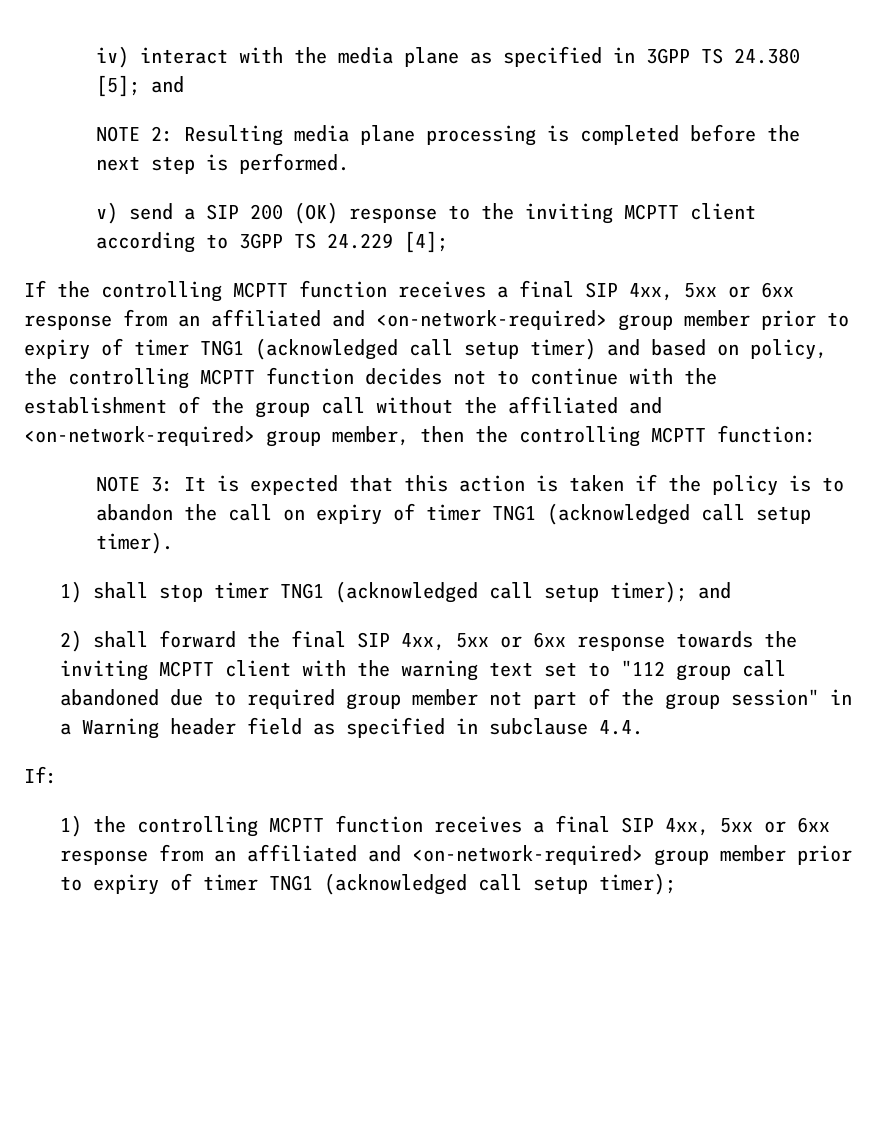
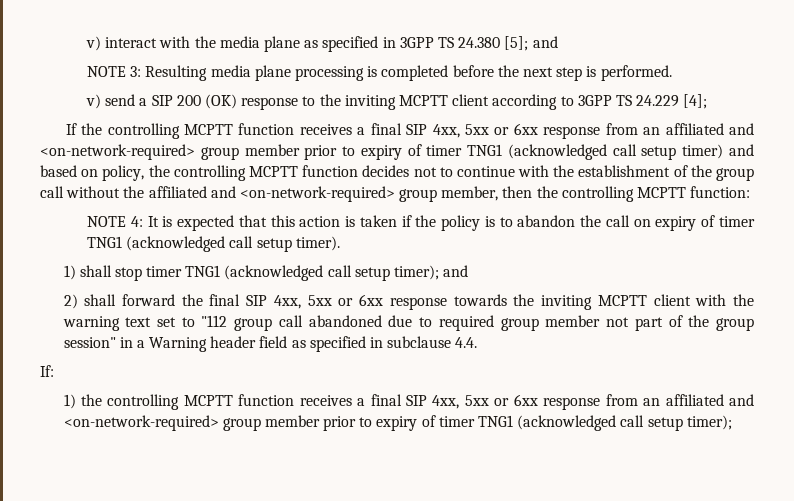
- iv) interact with the media plane as specified in 3GPP TS 24.380 [5]; and
+ v) interact with the media plane as specified in 3GPP TS 24.380 [5]; and
- NOTE 2: Resulting media plane processing is completed before the next step is performed.
+ NOTE 3: Resulting media plane processing is completed before the next step is performed.
- NOTE 3: It is expected that this action is taken if the policy is to abandon the call on expiry of timer TNG1 (acknowledged call setup timer).
+ NOTE 4: It is expected that this action is taken if the policy is to abandon the call on expiry of timer TNG1 (acknowledged call setup timer).

